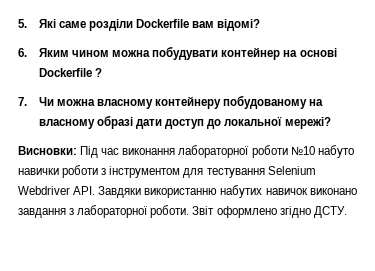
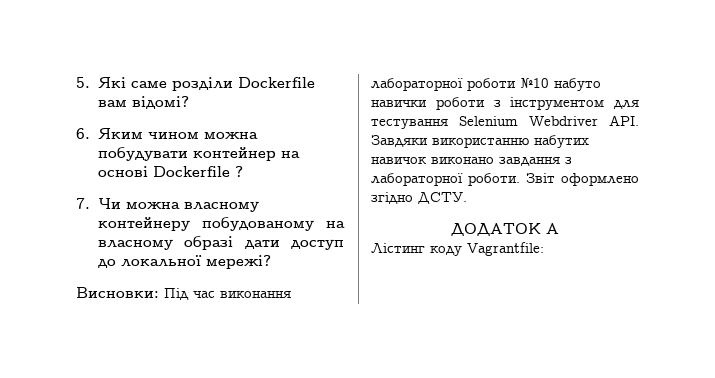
+ ДОДАТОК А
+ Лістинг коду Vagrantfile:

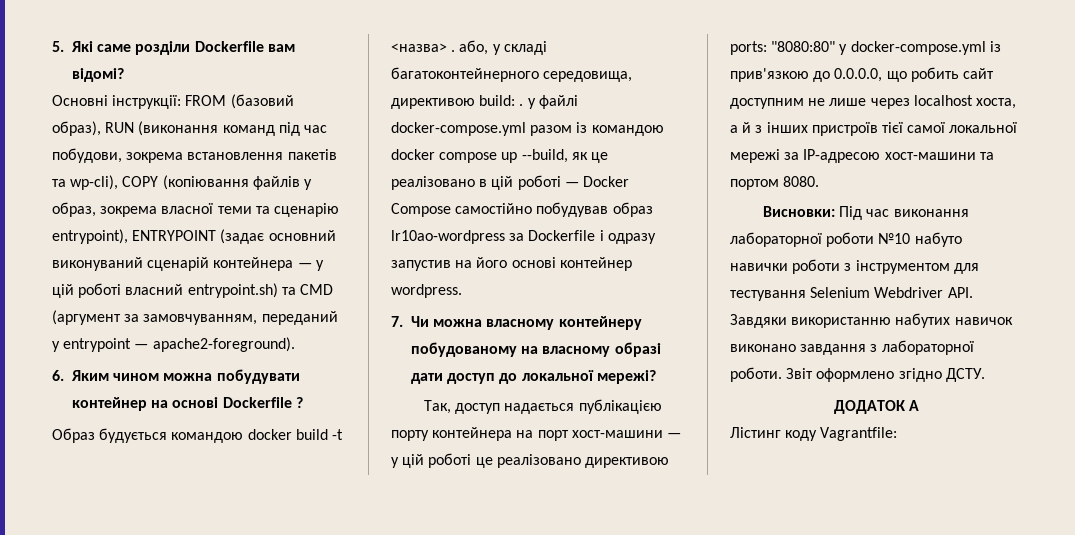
+ Основні інструкції: FROM (базовий образ), RUN (виконання команд під час побудови, зокрема встановлення пакетів та wp-cli), COPY (копіювання файлів у образ, зокрема власної теми та сценарію entrypoint), ENTRYPOINT (задає основний виконуваний сценарій контейнера — у цій роботі власний entrypoint.sh) та CMD (аргумент за замовчуванням, переданий у entrypoint — apache2-foreground).
+ Образ будується командою docker build -t <назва> . або, у складі багатоконтейнерного середовища, директивою build: . у файлі docker-compose.yml разом із командою docker compose up --build, як це реалізовано в цій роботі — Docker Compose самостійно побудував образ lr10ao-wordpress за Dockerfile і одразу запустив на його основі контейнер wordpress.
+ Так, доступ надається публікацією порту контейнера на порт хост-машини — у цій роботі це реалізовано директивою ports: "8080:80" у docker-compose.yml із прив'язкою до 0.0.0.0, що робить сайт доступним не лише через localhost хоста, а й з інших пристроїв тієї самої локальної мережі за IP-адресою хост-машини та портом 8080.

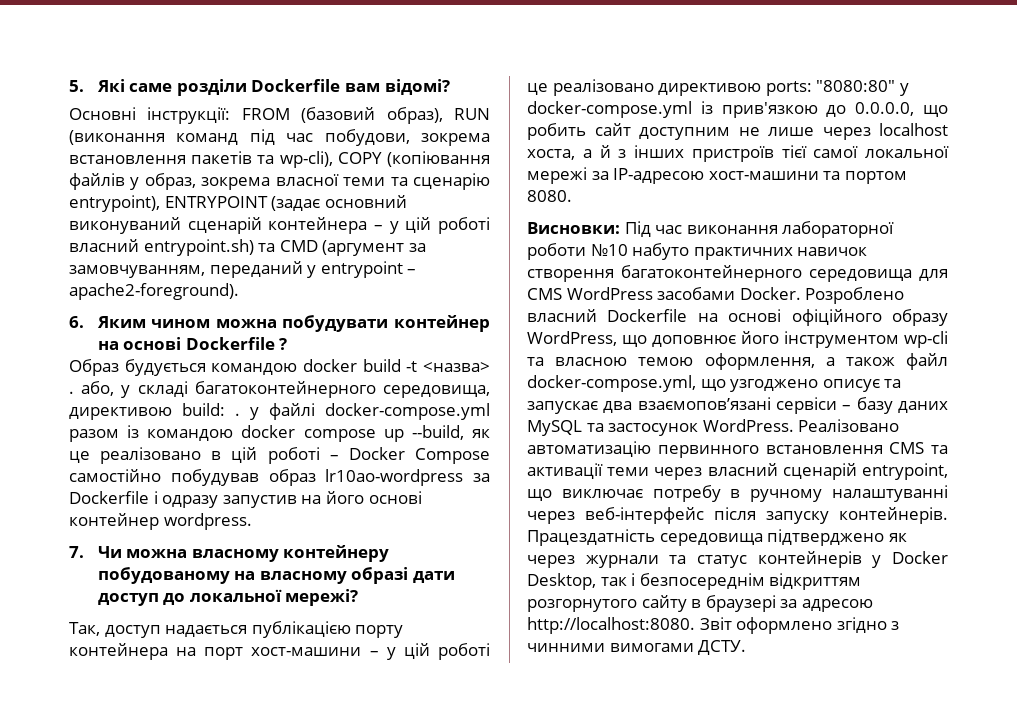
- Основні інструкції: FROM (базовий образ), RUN (виконання команд під час побудови, зокрема встановлення пакетів та wp-cli), COPY (копіювання файлів у образ, зокрема власної теми та сценарію entrypoint), ENTRYPOINT (задає основний виконуваний сценарій контейнера — у цій роботі власний entrypoint.sh) та CMD (аргумент за замовчуванням, переданий у entrypoint — apache2-foreground).
+ Основні інструкції: FROM (базовий образ), RUN (виконання команд під час побудови, зокрема встановлення пакетів та wp-cli), COPY (копіювання файлів у образ, зокрема власної теми та сценарію entrypoint), ENTRYPOINT (задає основний виконуваний сценарій контейнера – у цій роботі власний entrypoint.sh) та CMD (аргумент за замовчуванням, переданий у entrypoint – apache2-foreground).
- Образ будується командою docker build -t <назва> . або, у складі багатоконтейнерного середовища, директивою build: . у файлі docker-compose.yml разом із командою docker compose up --build, як це реалізовано в цій роботі — Docker Compose самостійно побудував образ lr10ao-wordpress за Dockerfile і одразу запустив на його основі контейнер wordpress.
+ Образ будується командою docker build -t <назва> . або, у складі багатоконтейнерного середовища, директивою build: . у файлі docker-compose.yml разом із командою docker compose up --build, як це реалізовано в цій роботі – Docker Compose самостійно побудував образ lr10ao-wordpress за Dockerfile і одразу запустив на його основі контейнер wordpress.
- Так, доступ надається публікацією порту контейнера на порт хост-машини — у цій роботі це реалізовано директивою ports: "8080:80" у docker-compose.yml із прив'язкою до 0.0.0.0, що робить сайт доступним не лише через localhost хоста, а й з інших пристроїв тієї самої локальної мережі за IP-адресою хост-машини та портом 8080.
+ Так, доступ надається публікацією порту контейнера на порт хост-машини – у цій роботі це реалізовано директивою ports: "8080:80" у docker-compose.yml із прив'язкою до 0.0.0.0, що робить сайт доступним не лише через localhost хоста, а й з інших пристроїв тієї самої локальної мережі за IP-адресою хост-машини та портом 8080.
- Висновки: Під час виконання лабораторної роботи №10 набуто навички роботи з інструментом для тестування Selenium Webdriver API. Завдяки використанню набутих навичок виконано завдання з лабораторної роботи. Звіт оформлено згідно ДСТУ.
- ДОДАТОК А
- Лістинг коду Vagrantfile:
+ Висновки: Під час виконання лабораторної роботи №10 набуто практичних навичок створення багатоконтейнерного середовища для CMS WordPress засобами Docker. Розроблено власний Dockerfile на основі офіційного образу WordPress, що доповнює його інструментом wp-cli та власною темою оформлення, а також файл docker-compose.yml, що узгоджено описує та запускає два взаємопов’язані сервіси – базу даних MySQL та застосунок WordPress. Реалізовано автоматизацію первинного встановлення CMS та активації теми через власний сценарій entrypoint, що виключає потребу в ручному налаштуванні через веб-інтерфейс після запуску контейнерів. Працездатність середовища підтверджено як через журнали та статус контейнерів у Docker Desktop, так і безпосереднім відкриттям розгорнутого сайту в браузері за адресою http://localhost:8080. Звіт оформлено згідно з чинними вимогами ДСТУ.

